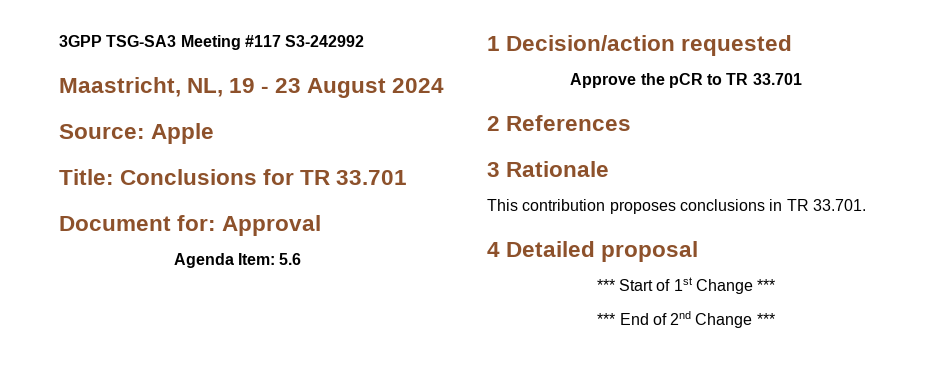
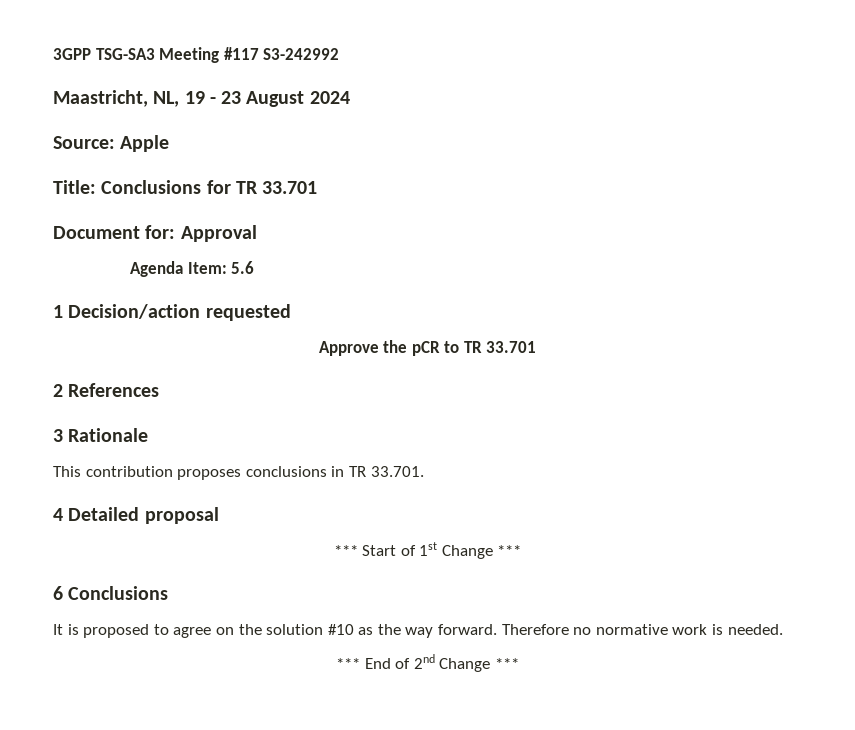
+ 6 Conclusions
+ It is proposed to agree on the solution #10 as the way forward. Therefore no normative work is needed.

